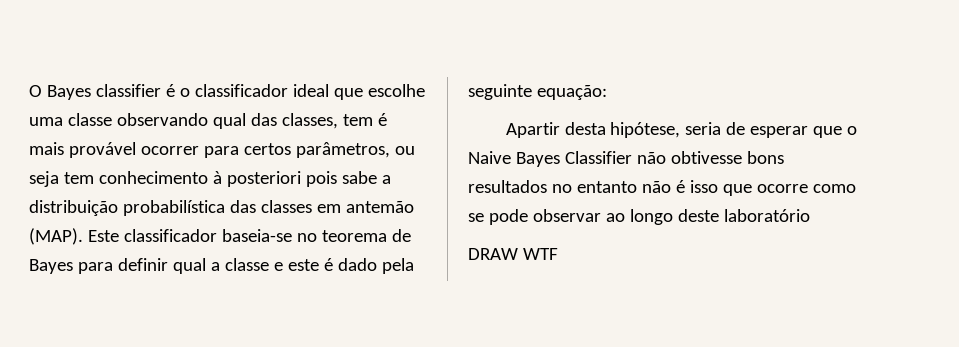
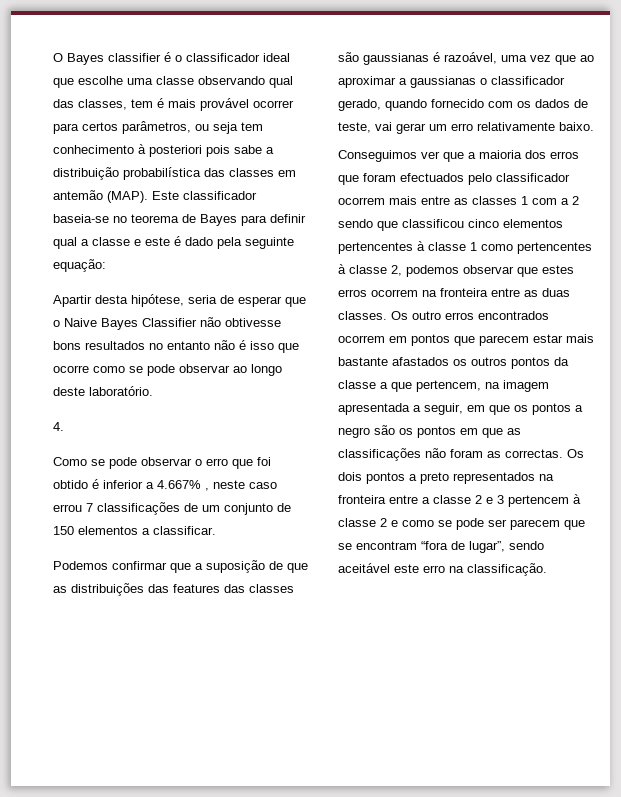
- Apartir desta hipótese, seria de esperar que o Naive Bayes Classifier não obtivesse bons resultados no entanto não é isso que ocorre como se pode observar ao longo deste laboratório
- DRAW WTF
+ Apartir desta hipótese, seria de esperar que o Naive Bayes Classifier não obtivesse bons resultados no entanto não é isso que ocorre como se pode observar ao longo deste laboratório.
+ 4.
+ Como se pode observar o erro que foi obtido é inferior a 4.667% , neste caso errou 7 classificações de um conjunto de 150 elementos a classificar.
+ Podemos confirmar que a suposição de que as distribuições das features das classes são gaussianas é razoável, uma vez que ao aproximar a gaussianas o classificador gerado, quando fornecido com os dados de teste, vai gerar um erro relativamente baixo.
+ Conseguimos ver que a maioria dos erros que foram efectuados pelo classificador ocorrem mais entre as classes 1 com a 2 sendo que classificou cinco elementos pertencentes à classe 1 como pertencentes à classe 2, podemos observar que estes erros ocorrem na fronteira entre as duas classes. Os outro erros encontrados ocorrem em pontos que parecem estar mais bastante afastados os outros pontos da classe a que pertencem, na imagem apresentada a seguir, em que os pontos a negro são os pontos em que as classificações não foram as correctas. Os dois pontos a preto representados na fronteira entre a classe 2 e 3 pertencem à classe 2 e como se pode ser parecem que se encontram “fora de lugar”, sendo aceitável este erro na classificação.

